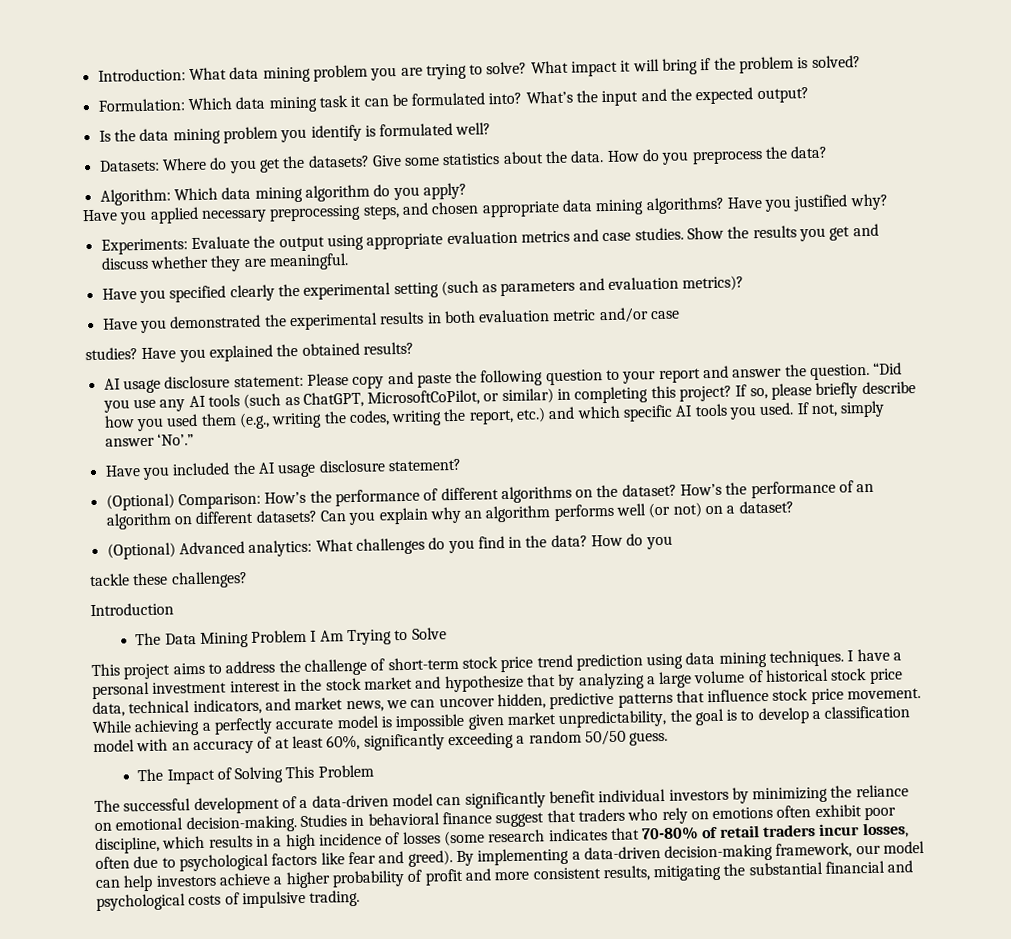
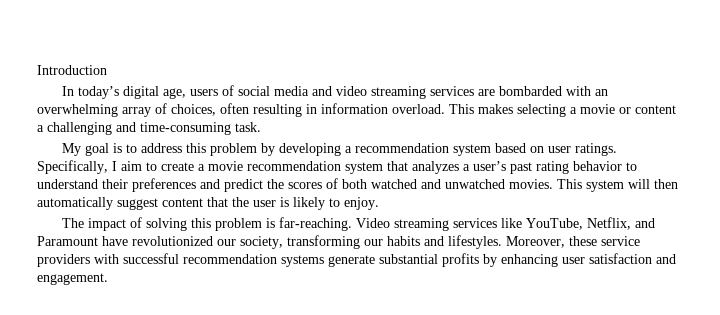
- Introduction: What data mining problem you are trying to solve? What impact it will bring if the problem is solved?
- Formulation: Which data mining task it can be formulated into? What’s the input and the expected output?
- Is the data mining problem you identify is formulated well?
- Datasets: Where do you get the datasets? Give some statistics about the data. How do you preprocess the data?
- Algorithm: Which data mining algorithm do you apply?
- Have you applied necessary preprocessing steps, and chosen appropriate data mining algorithms? Have you justified why?
- Experiments: Evaluate the output using appropriate evaluation metrics and case studies. Show the results you get and discuss whether they are meaningful.
- Have you specified clearly the experimental setting (such as parameters and evaluation metrics)?
- Have you demonstrated the experimental results in both evaluation metric and/or case
- studies? Have you explained the obtained results?
- AI usage disclosure statement: Please copy and paste the following question to your report and answer the question. “Did you use any AI tools (such as ChatGPT, MicrosoftCoPilot, or similar) in completing this project? If so, please briefly describe how you used them (e.g., writing the codes, writing the report, etc.) and which specific AI tools you used. If not, simply answer ‘No’.”
- Have you included the AI usage disclosure statement?
- (Optional) Comparison: How’s the performance of different algorithms on the dataset? How’s the performance of an algorithm on different datasets? Can you explain why an algorithm performs well (or not) on a dataset?
- (Optional) Advanced analytics: What challenges do you find in the data? How do you
- tackle these challenges?
  Introduction
- The Data Mining Problem I Am Trying to Solve
- This project aims to address the challenge of short-term stock price trend prediction using data mining techniques. I have a personal investment interest in the stock market and hypothesize that by analyzing a large volume of historical stock price data, technical indicators, and market news, we can uncover hidden, predictive patterns that influence stock price movement. While achieving a perfectly accurate model is impossible given market unpredictability, the goal is to develop a classification model with an accuracy of at least 60%, significantly exceeding a random 50/50 guess.
- The Impact of Solving This Problem
- The successful development of a data-driven model can significantly benefit individual investors by minimizing the reliance on emotional decision-making. Studies in behavioral finance suggest that traders who rely on emotions often exhibit poor discipline, which results in a high incidence of losses (some research indicates that 70-80% of retail traders incur losses, often due to psychological factors like fear and greed). By implementing a data-driven decision-making framework, our model can help investors achieve a higher probability of profit and more consistent results, mitigating the substantial financial and psychological costs of impulsive trading.
+ In today’s digital age, users of social media and video streaming services are bombarded with an overwhelming array of choices, often resulting in information overload. This makes selecting a movie or content a challenging and time-consuming task.
+ My goal is to address this problem by developing a recommendation system based on user ratings. Specifically, I aim to create a movie recommendation system that analyzes a user’s past rating behavior to understand their preferences and predict the scores of both watched and unwatched movies. This system will then automatically suggest content that the user is likely to enjoy.
+ The impact of solving this problem is far-reaching. Video streaming services like YouTube, Netflix, and Paramount have revolutionized our society, transforming our habits and lifestyles. Moreover, these service providers with successful recommendation systems generate substantial profits by enhancing user satisfaction and engagement.

